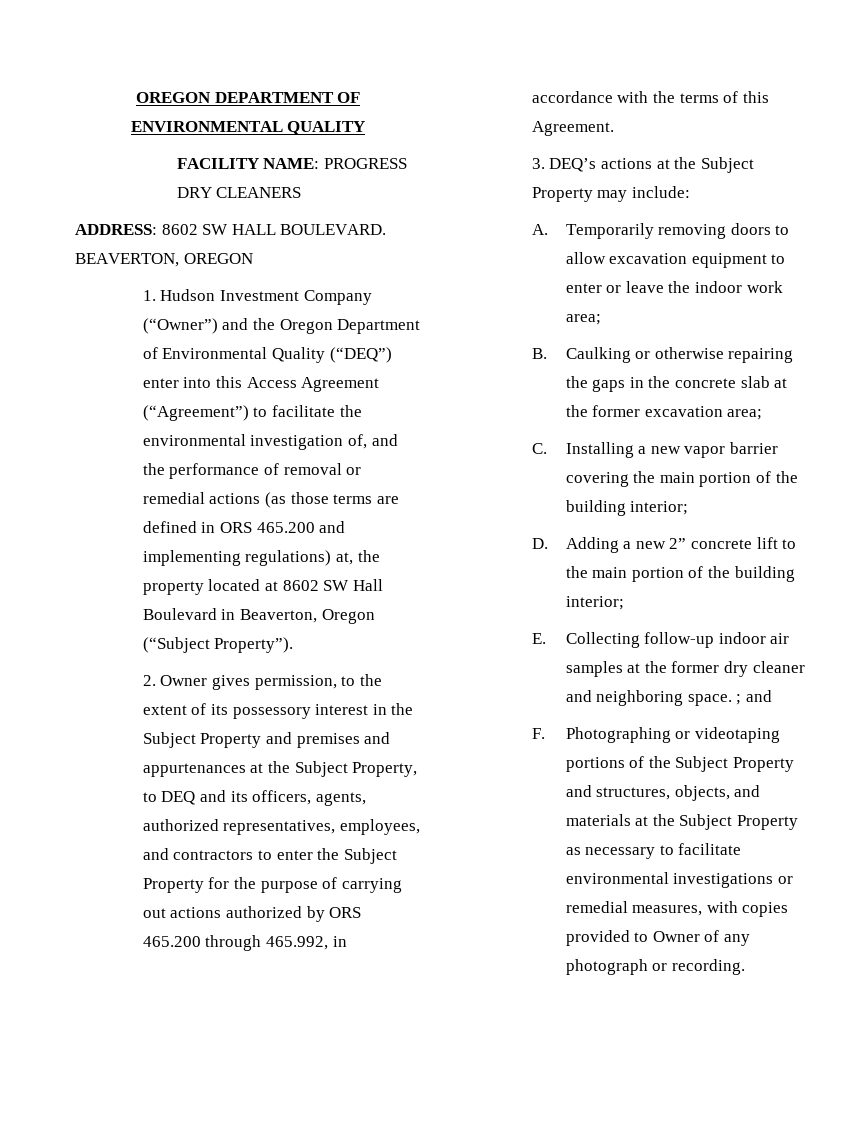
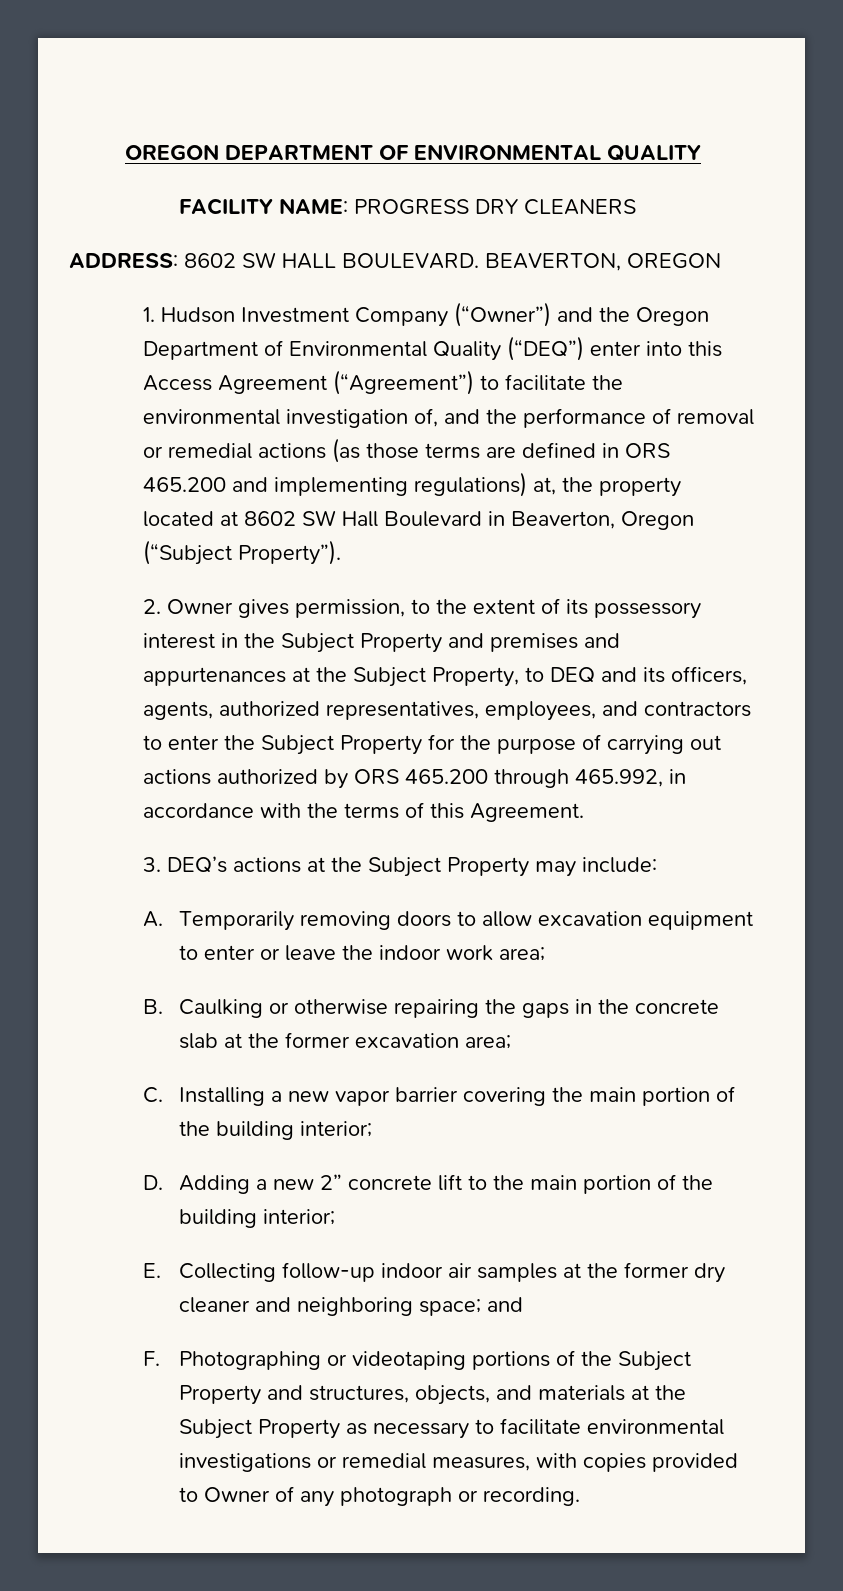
- E. Collecting follow-up indoor air samples at the former dry cleaner and neighboring space. ; and
+ E. Collecting follow-up indoor air samples at the former dry cleaner and neighboring space; and

